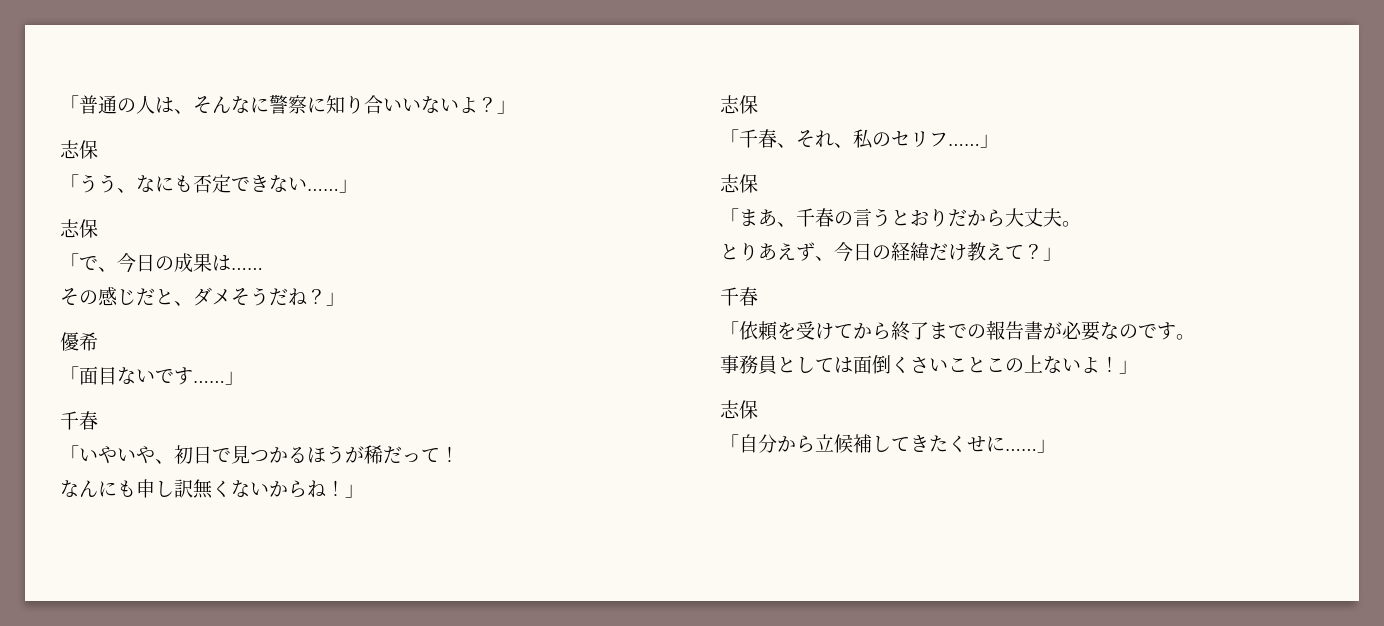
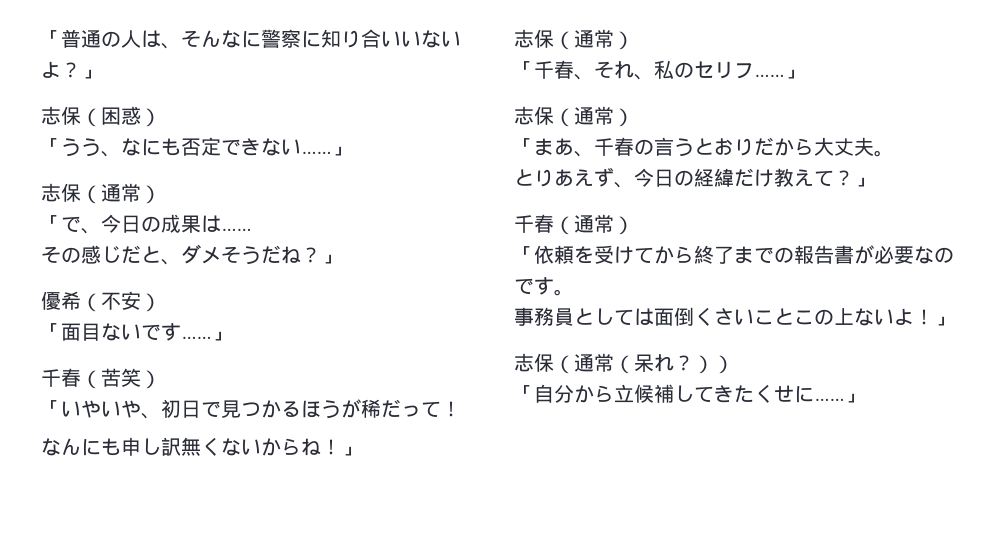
  「普通の人は、そんなに警察に知り合いいないよ？」
- 志保
+ 志保（困惑）
  「うう、なにも否定できない……」
- 志保
+ 志保（通常）
- 優希
+ 優希（不安）
  「面目ないです……」
- 千春
+ 千春（苦笑）
  なんにも申し訳無くないからね！」
- 志保
+ 志保（通常）
  「千春、それ、私のセリフ……」
- 志保
+ 志保（通常）
  とりあえず、今日の経緯だけ教えて？」
- 千春
+ 千春（通常）
  事務員としては面倒くさいことこの上ないよ！」
- 志保
+ 志保（通常（呆れ？））

